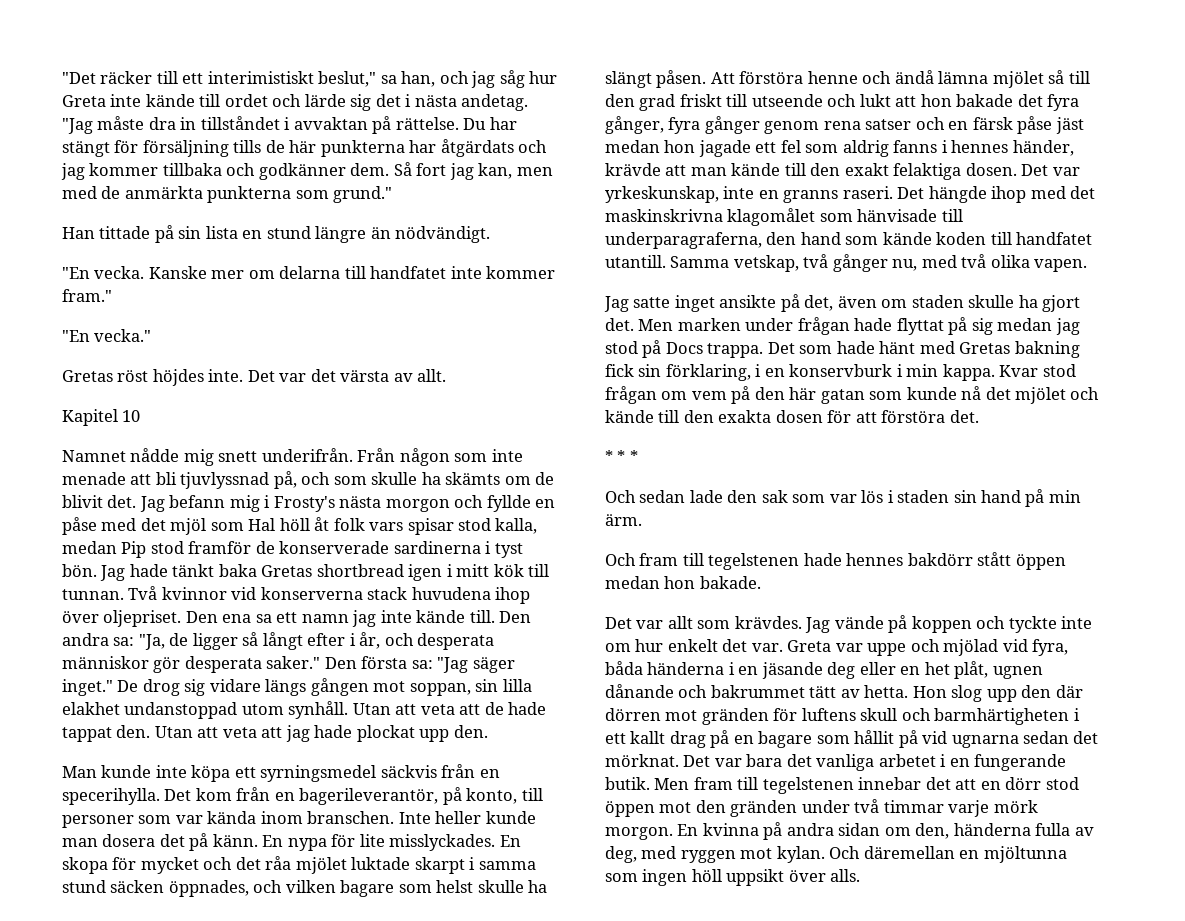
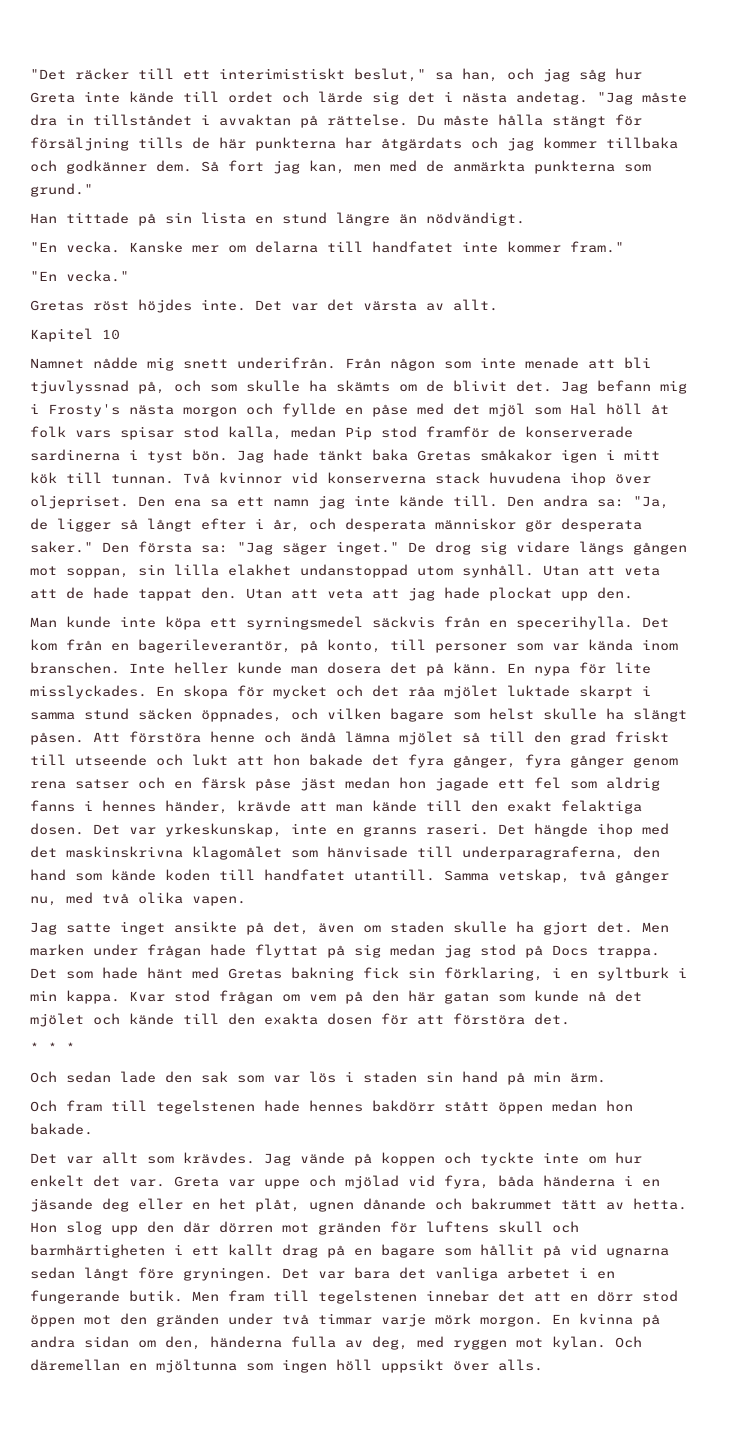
- Du har stängt för försäljning tills de här punkterna har åtgärdats och jag kommer tillbaka och godkänner dem.
+ Du måste hålla stängt för försäljning tills de här punkterna har åtgärdats och jag kommer tillbaka och godkänner dem.
- Jag hade tänkt baka Gretas shortbread igen i mitt kök till tunnan.
+ Jag hade tänkt baka Gretas småkakor igen i mitt kök till tunnan.
- Det som hade hänt med Gretas bakning fick sin förklaring, i en konservburk i min kappa.
+ Det som hade hänt med Gretas bakning fick sin förklaring, i en syltburk i min kappa.
- Hon slog upp den där dörren mot gränden för luftens skull och barmhärtigheten i ett kallt drag på en bagare som hållit på vid ugnarna sedan det mörknat.
+ Hon slog upp den där dörren mot gränden för luftens skull och barmhärtigheten i ett kallt drag på en bagare som hållit på vid ugnarna sedan långt före gryningen.

